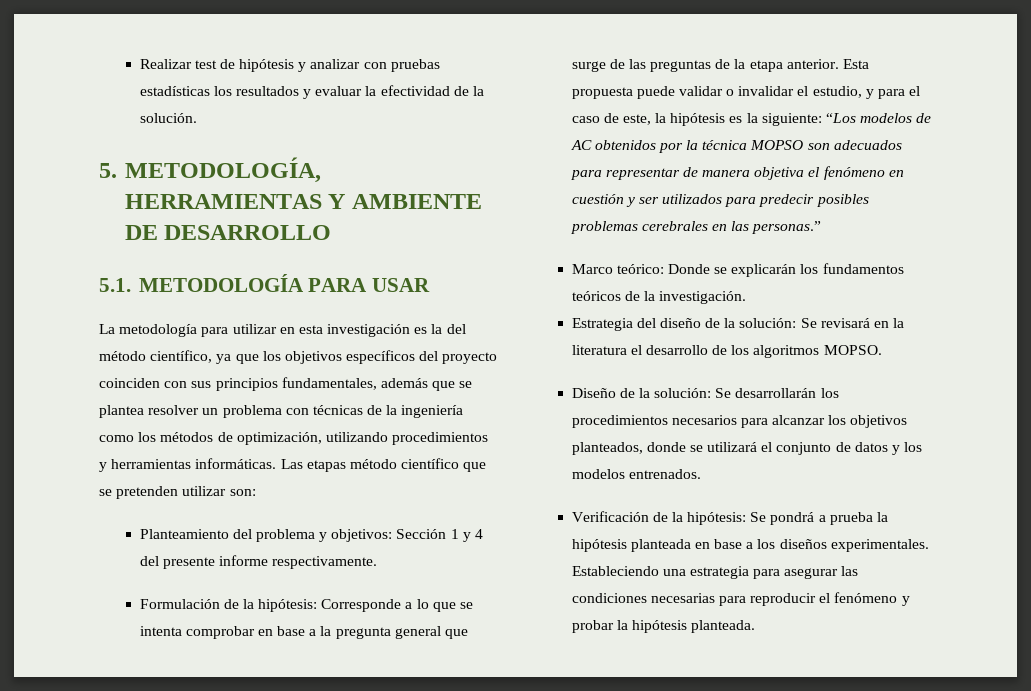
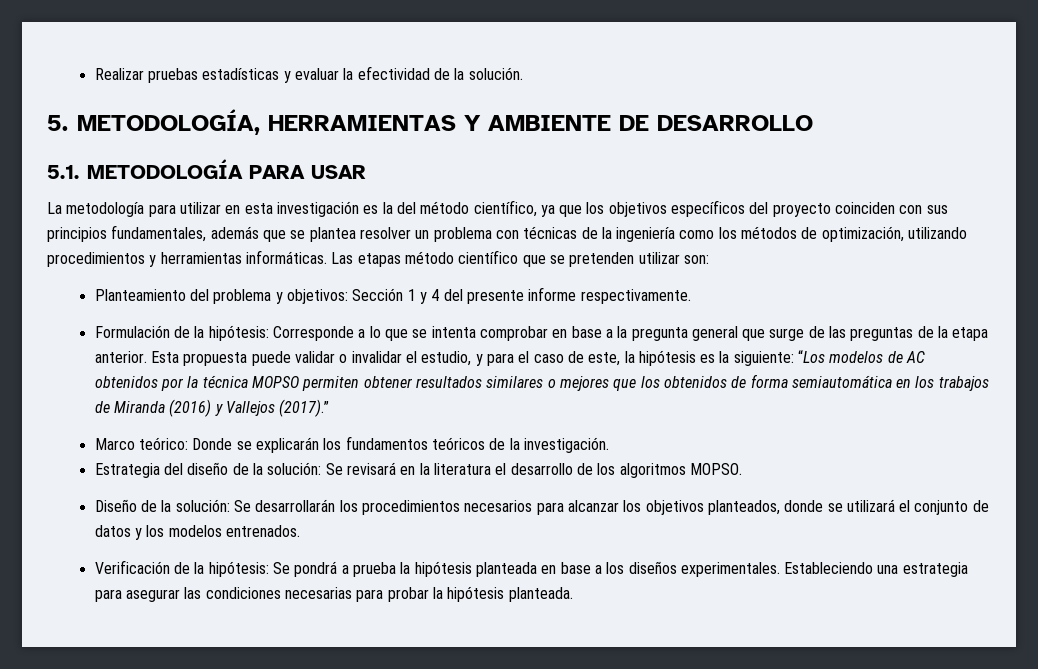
- Realizar test de hipótesis y analizar con pruebas estadísticas los resultados y evaluar la efectividad de la solución.
+ Realizar pruebas estadísticas y evaluar la efectividad de la solución.
- Esta propuesta puede validar o invalidar el estudio, y para el caso de este, la hipótesis es la siguiente: “Los modelos de AC obtenidos por la técnica MOPSO son adecuados para representar de manera objetiva el fenómeno en cuestión y ser utilizados para predecir posibles problemas cerebrales en las personas.”
+ Esta propuesta puede validar o invalidar el estudio, y para el caso de este, la hipótesis es la siguiente: “Los modelos de AC obtenidos por la técnica MOPSO permiten obtener resultados similares o mejores que los obtenidos de forma semiautomática en los trabajos de Miranda (2016) y Vallejos (2017).”
- Estableciendo una estrategia para asegurar las condiciones necesarias para reproducir el fenómeno y probar la hipótesis planteada.
+ Estableciendo una estrategia para asegurar las condiciones necesarias para probar la hipótesis planteada.

